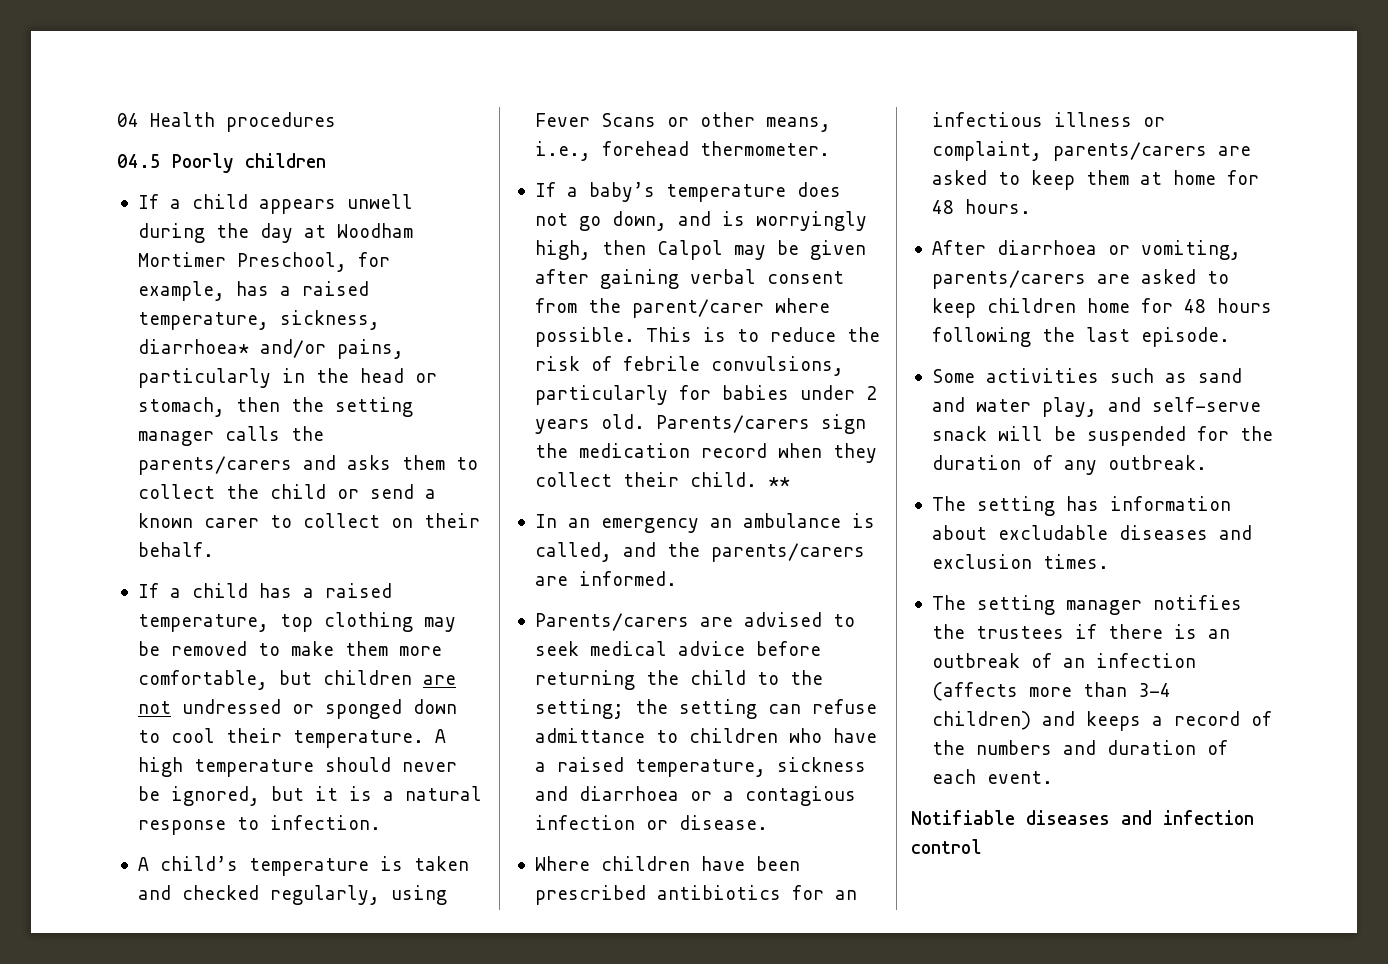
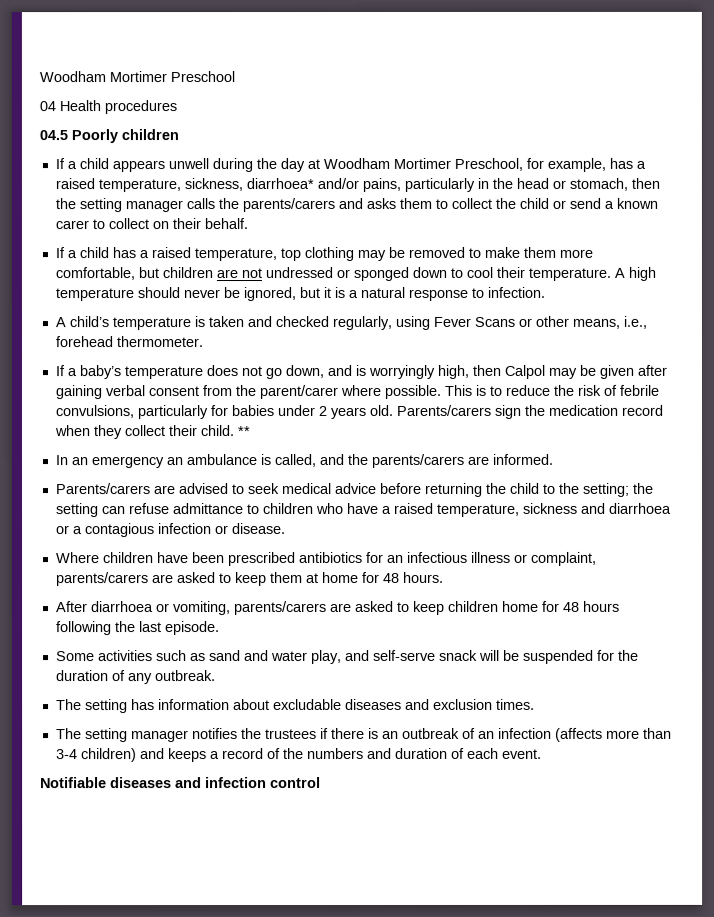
+ Woodham Mortimer Preschool

